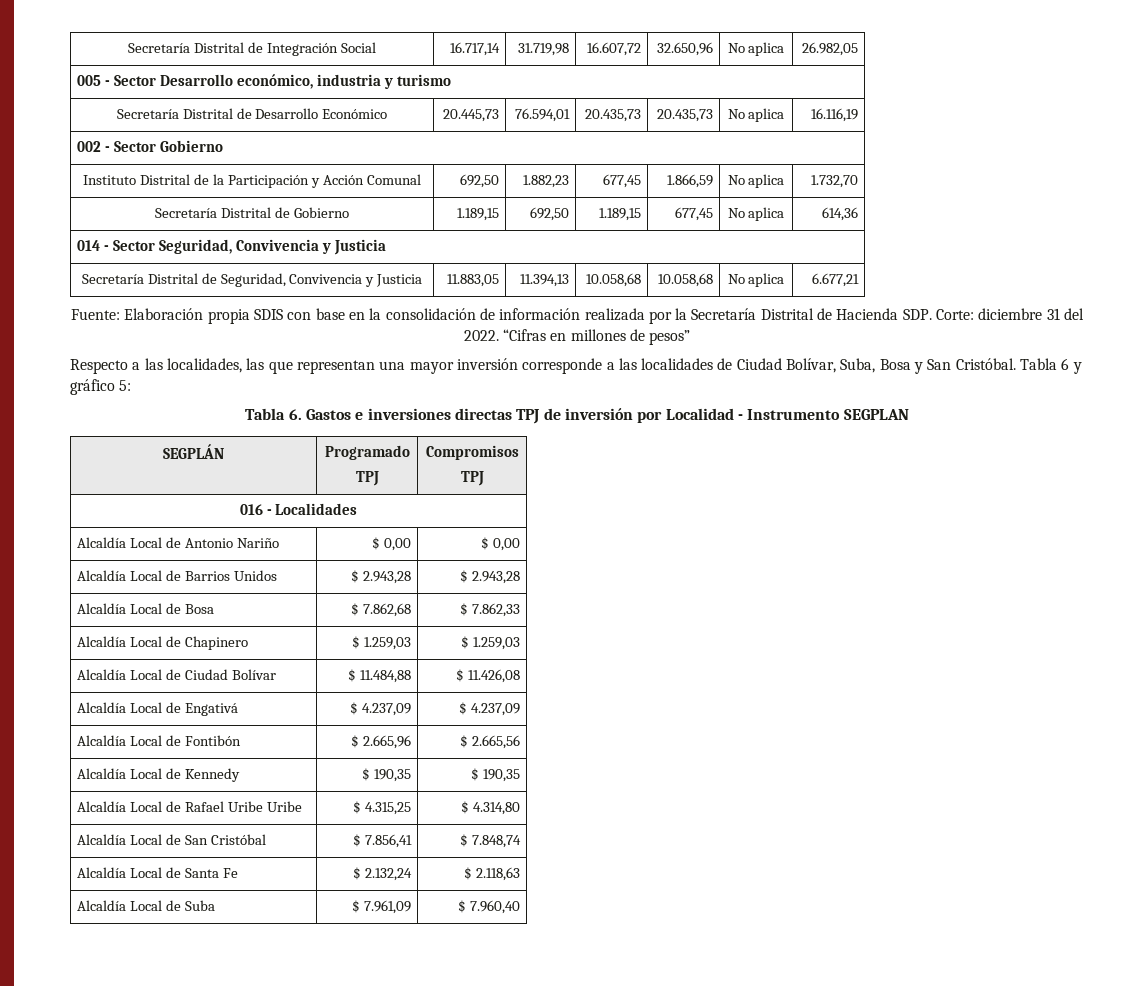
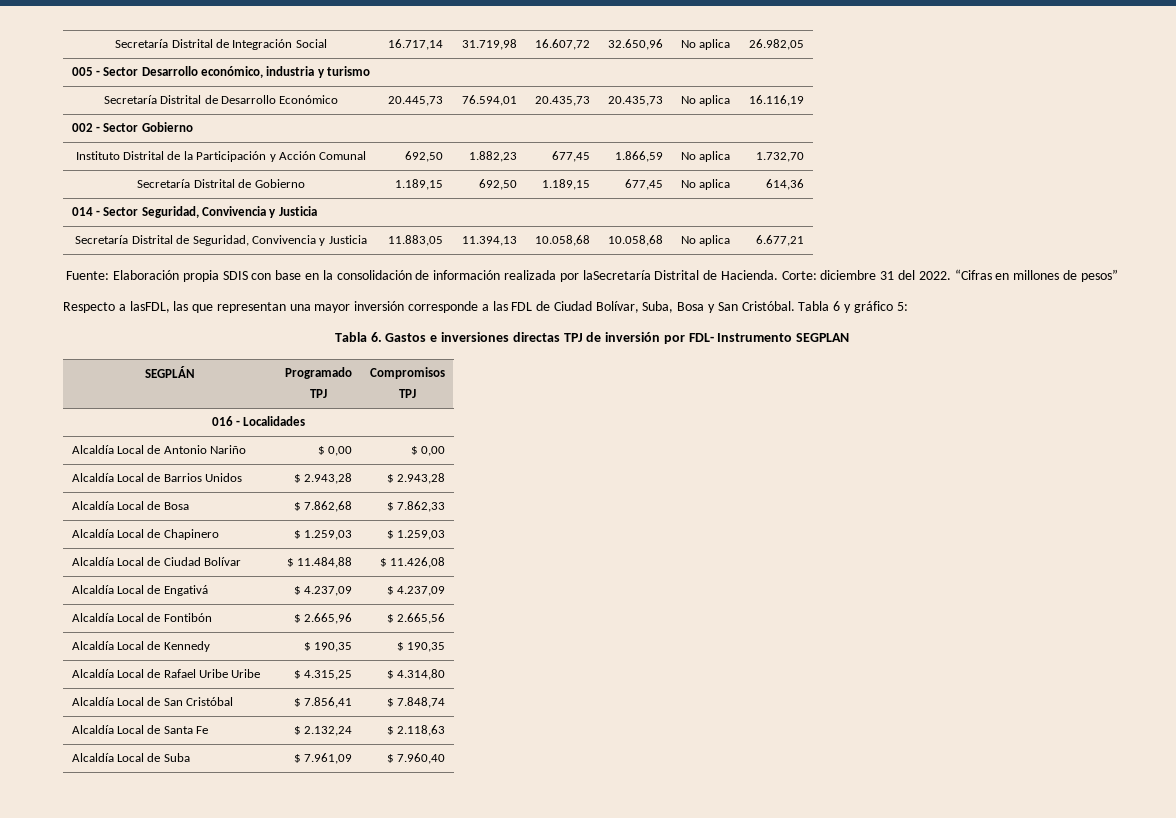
- Fuente: Elaboración propia SDIS con base en la consolidación de información realizada por la Secretaría Distrital de Hacienda SDP. Corte: diciembre 31 del 2022.
+ Fuente: Elaboración propia SDIS con base en la consolidación de información realizada por laSecretaría Distrital de Hacienda. Corte: diciembre 31 del 2022.
- Respecto a las localidades, las que representan una mayor inversión corresponde a las localidades de Ciudad Bolívar, Suba, Bosa y San Cristóbal.
+ Respecto a lasFDL, las que representan una mayor inversión corresponde a las FDL de Ciudad Bolívar, Suba, Bosa y San Cristóbal.
- Tabla 6. Gastos e inversiones directas TPJ de inversión por Localidad - Instrumento SEGPLAN
+ Tabla 6. Gastos e inversiones directas TPJ de inversión por FDL- Instrumento SEGPLAN

